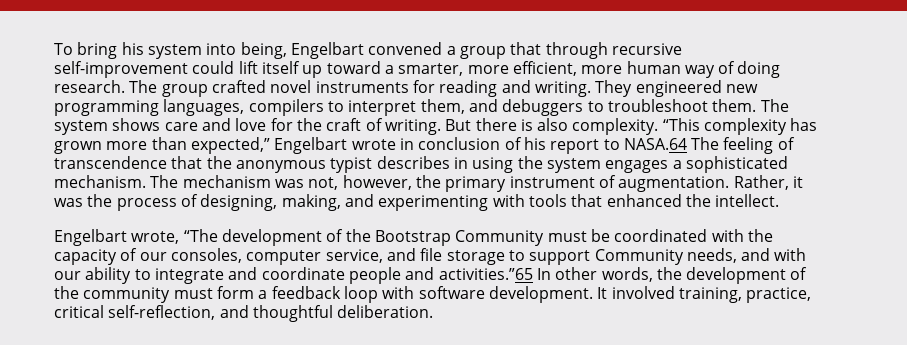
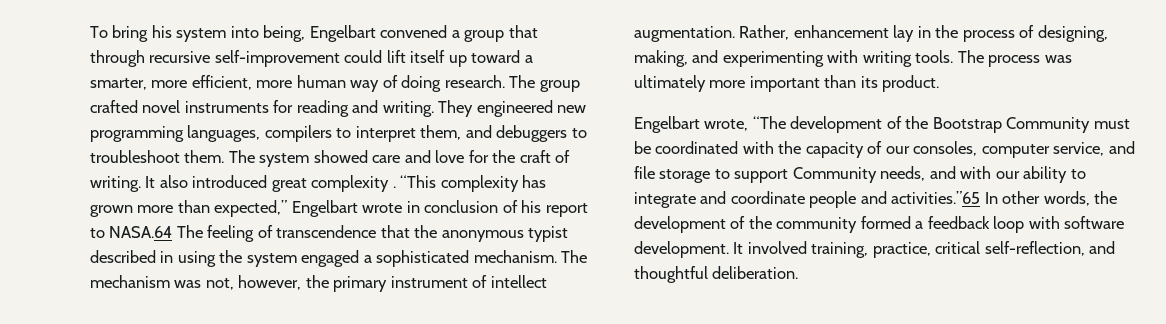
- The system shows care and love for the craft of writing.
+ The system showed care and love for the craft of writing.
- But there is also complexity.
+ It also introduced great complexity .
- “This complexity has grown more than expected,” Engelbart wrote in conclusion of his report to NASA.64 The feeling of transcendence that the anonymous typist describes in using the system engages a sophisticated mechanism.
+ “This complexity has grown more than expected,” Engelbart wrote in conclusion of his report to NASA.64 The feeling of transcendence that the anonymous typist described in using the system engaged a sophisticated mechanism.
- The mechanism was not, however, the primary instrument of augmentation.
+ The mechanism was not, however, the primary instrument of intellect augmentation.
- Rather, it was the process of designing, making, and experimenting with tools that enhanced the intellect.
+ Rather, enhancement lay in the process of designing, making, and experimenting with writing tools. The process was ultimately more important than its product.
- Engelbart wrote, “The development of the Bootstrap Community must be coordinated with the capacity of our consoles, computer service, and file storage to support Community needs, and with our ability to integrate and coordinate people and activities.”65 In other words, the development of the community must form a feedback loop with software development.
+ Engelbart wrote, “The development of the Bootstrap Community must be coordinated with the capacity of our consoles, computer service, and file storage to support Community needs, and with our ability to integrate and coordinate people and activities.”65 In other words, the development of the community formed a feedback loop with software development.

